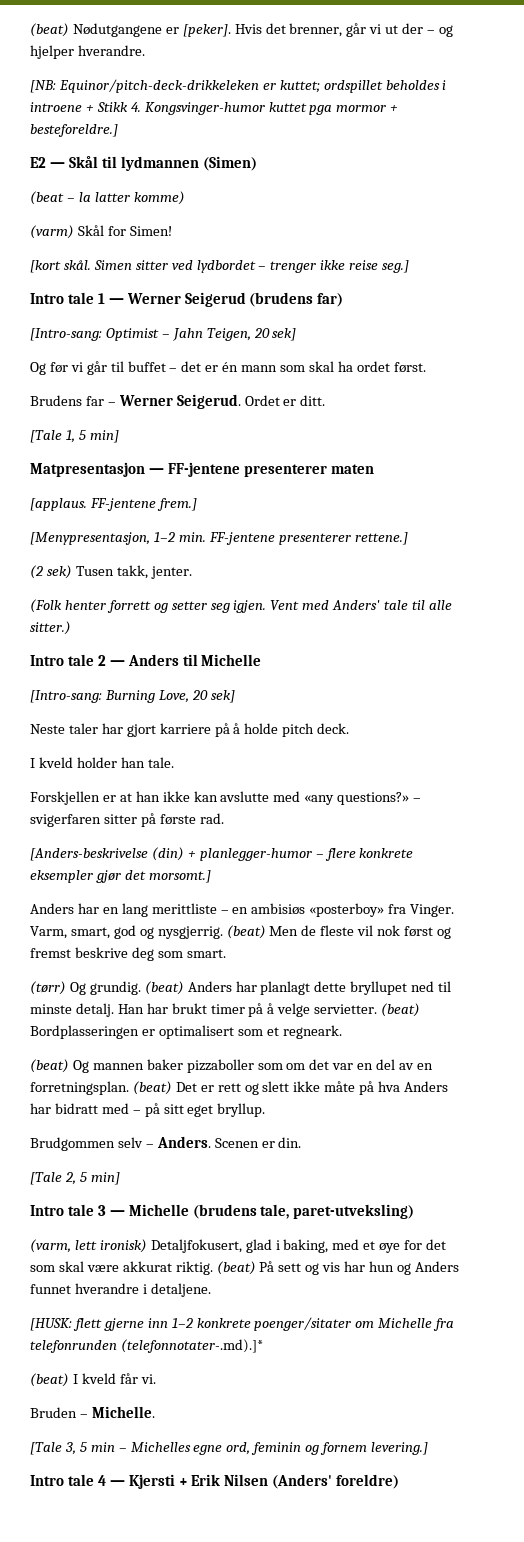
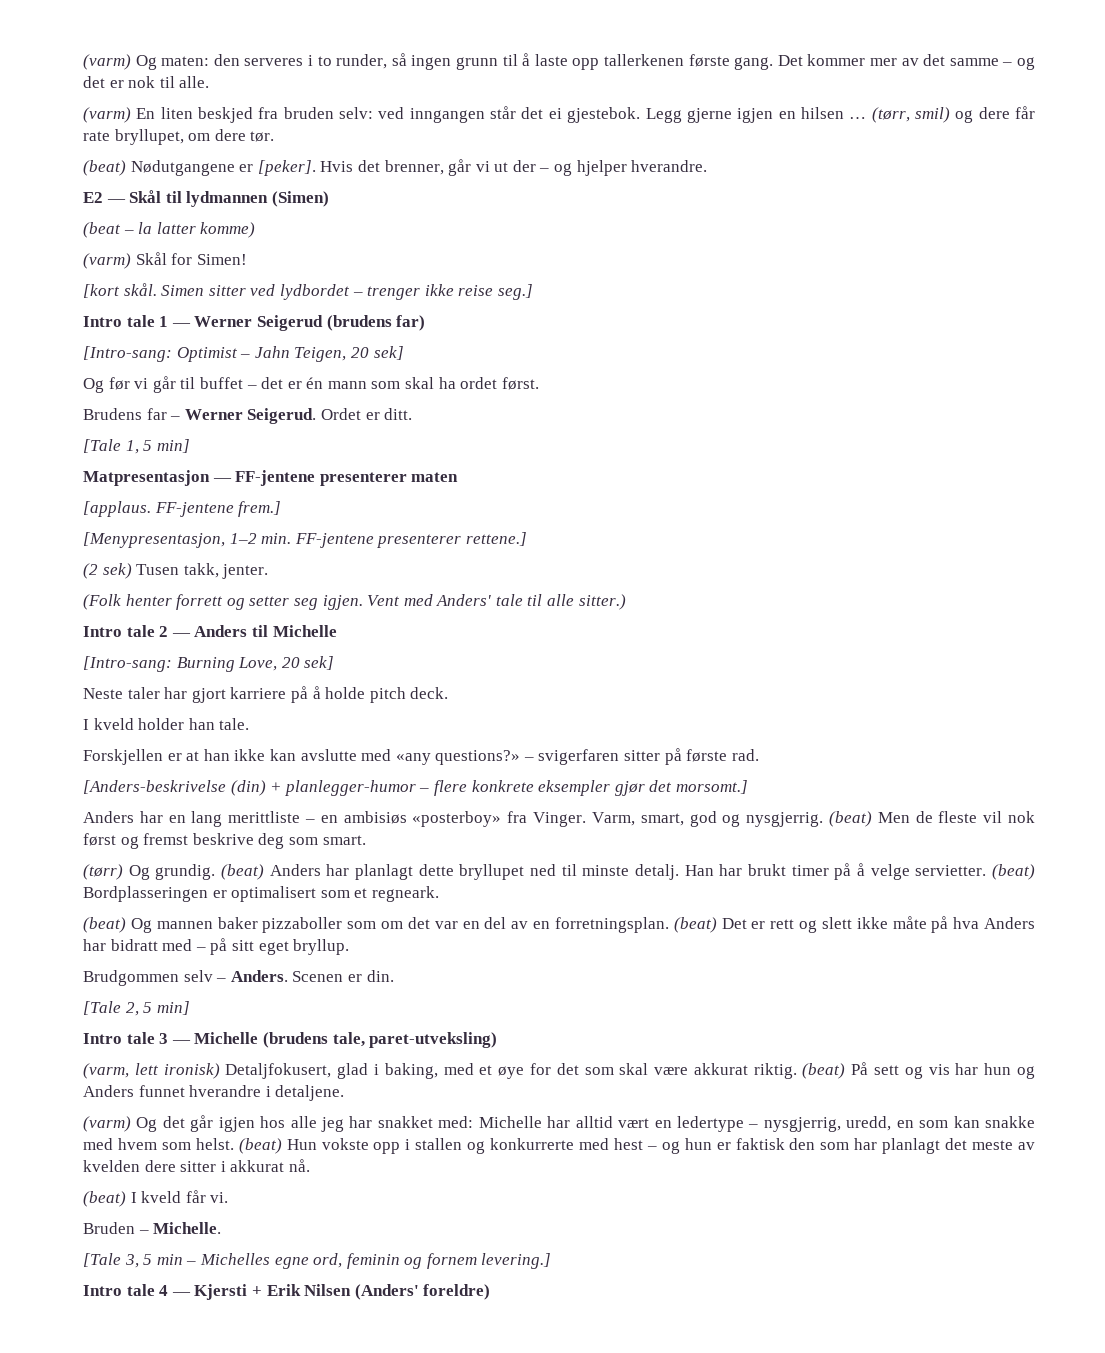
+ (varm) Og maten: den serveres i to runder, så ingen grunn til å laste opp tallerkenen første gang. Det kommer mer av det samme – og det er nok til alle.
+ (varm) En liten beskjed fra bruden selv: ved inngangen står det ei gjestebok. Legg gjerne igjen en hilsen … (tørr, smil) og dere får rate bryllupet, om dere tør.
- [NB: Equinor/pitch-deck-drikkeleken er kuttet; ordspillet beholdes i introene + Stikk 4. Kongsvinger-humor kuttet pga mormor + besteforeldre.]
- [HUSK: flett gjerne inn 1–2 konkrete poenger/sitater om Michelle fra telefonrunden (telefonnotater-.md).]*
+ (varm) Og det går igjen hos alle jeg har snakket med: Michelle har alltid vært en ledertype – nysgjerrig, uredd, en som kan snakke med hvem som helst. (beat) Hun vokste opp i stallen og konkurrerte med hest – og hun er faktisk den som har planlagt det meste av kvelden dere sitter i akkurat nå.

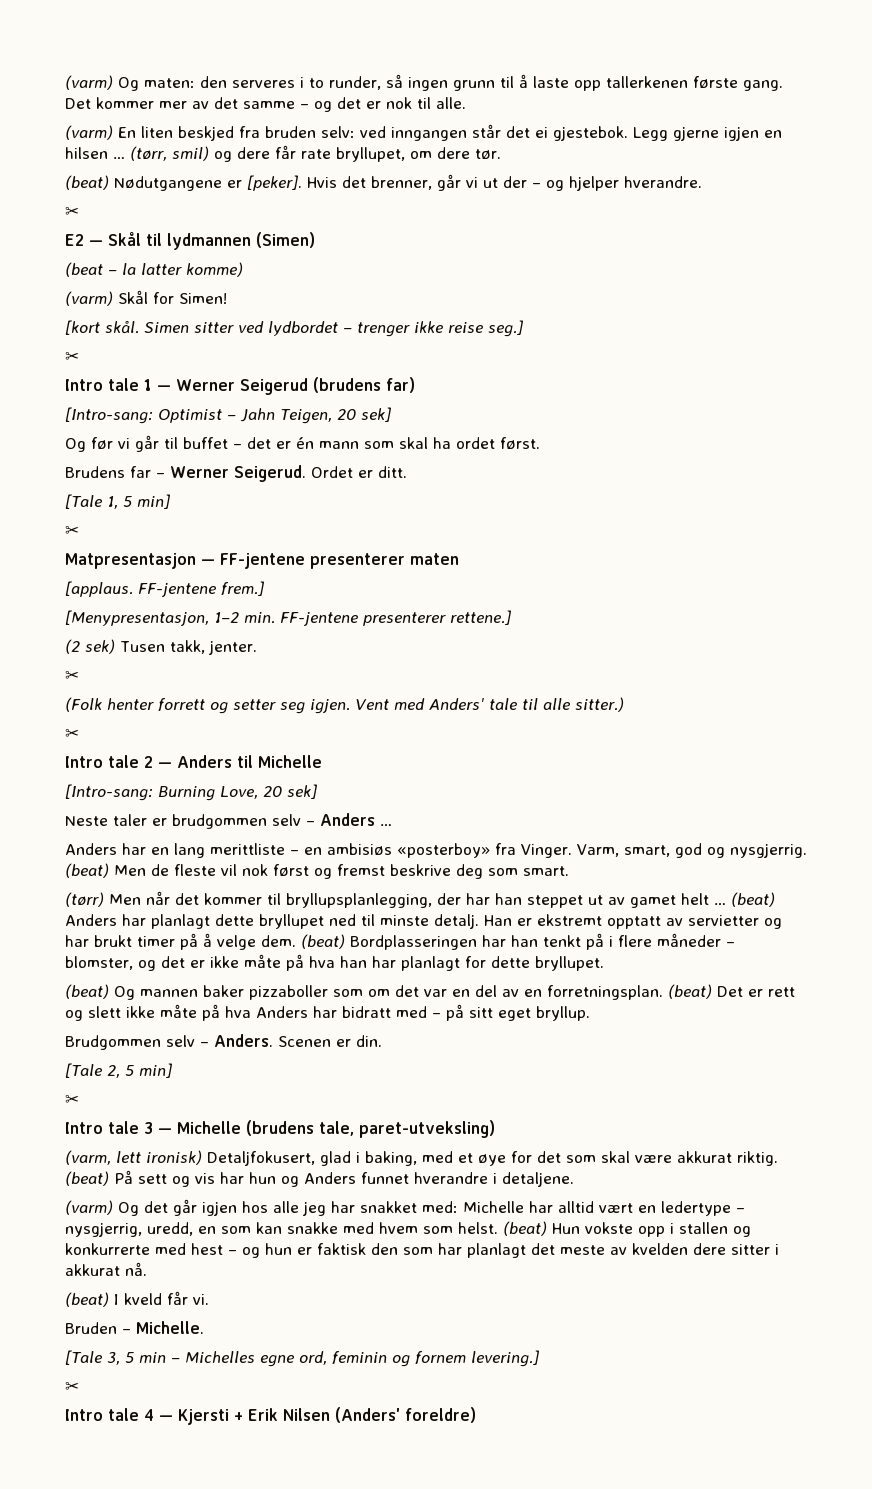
  Hvis det brenner, går vi ut der – og hjelper hverandre.
+ ✂
  Simen sitter ved lydbordet – trenger ikke reise seg.]
+ ✂
  [Tale 1, 5 min]
+ ✂
  (2 sek) Tusen takk, jenter.
+ ✂
  Vent med Anders' tale til alle sitter.)
+ ✂
- Neste taler har gjort karriere på å holde pitch deck.
- I kveld holder han tale.
- Forskjellen er at han ikke kan avslutte med «any questions?» – svigerfaren sitter på første rad.
- [Anders-beskrivelse (din) + planlegger-humor – flere konkrete eksempler gjør det morsomt.]
+ Neste taler er brudgommen selv – Anders …
- (tørr) Og grundig.
+ (tørr) Men når det kommer til bryllupsplanlegging, der har han steppet ut av gamet helt …
- Han har brukt timer på å velge servietter.
+ Han er ekstremt opptatt av servietter og har brukt timer på å velge dem.
- (beat) Bordplasseringen er optimalisert som et regneark.
+ (beat) Bordplasseringen har han tenkt på i flere måneder – blomster, og det er ikke måte på hva han har planlagt for dette bryllupet.
  [Tale 2, 5 min]
+ ✂
  [Tale 3, 5 min – Michelles egne ord, feminin og fornem levering.]
+ ✂

